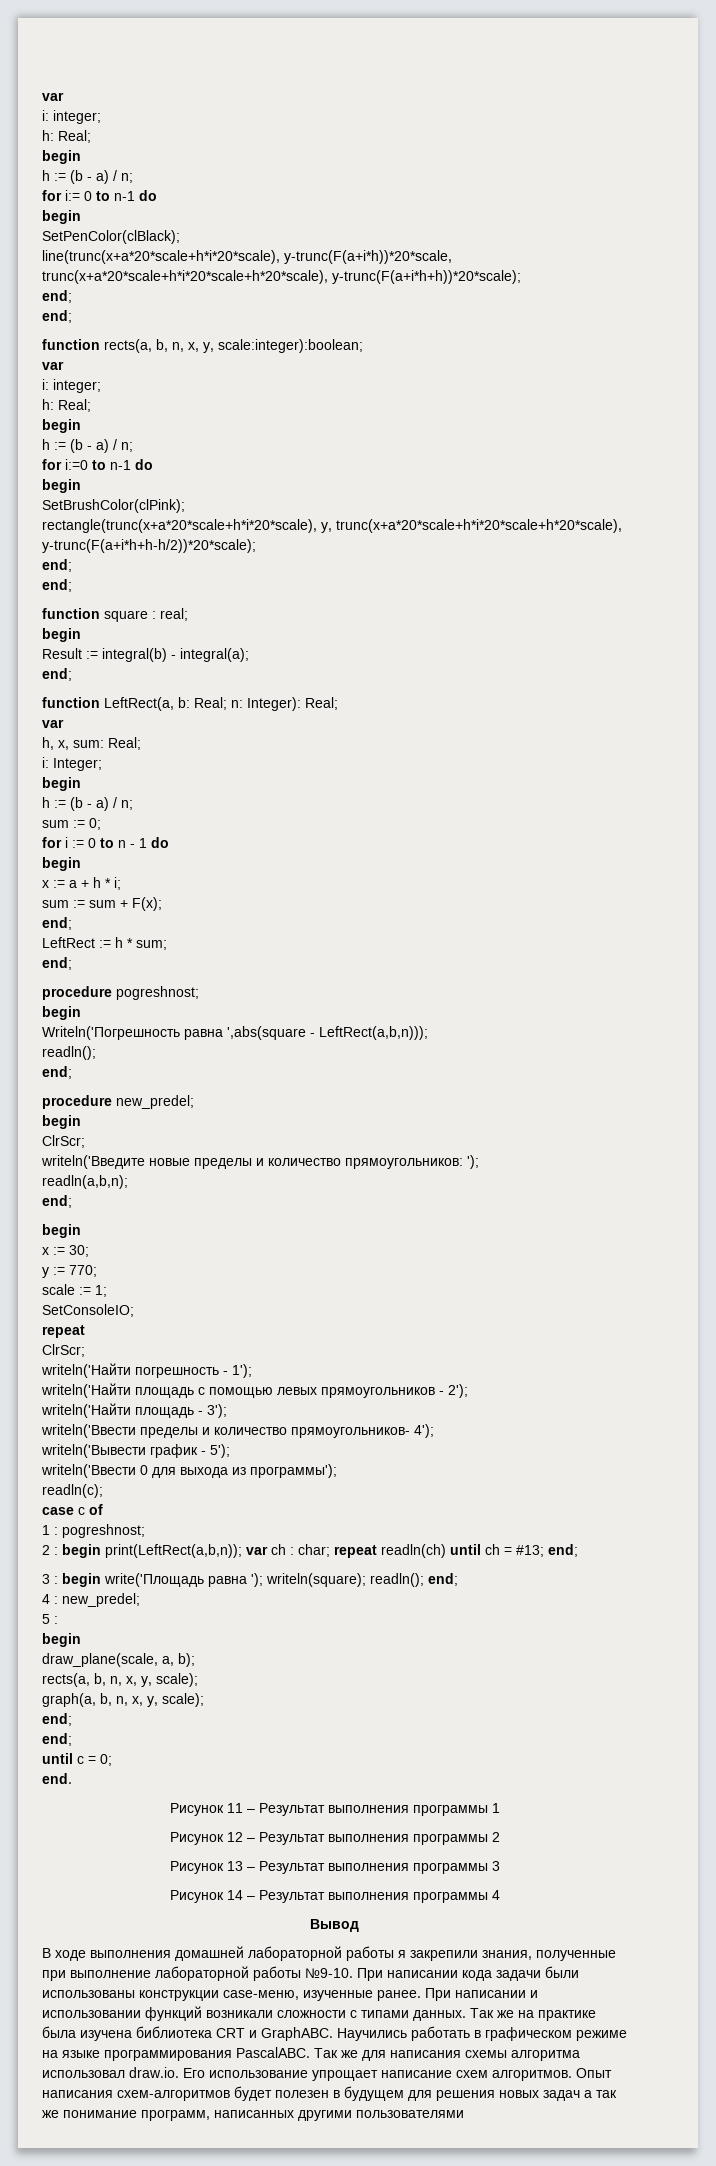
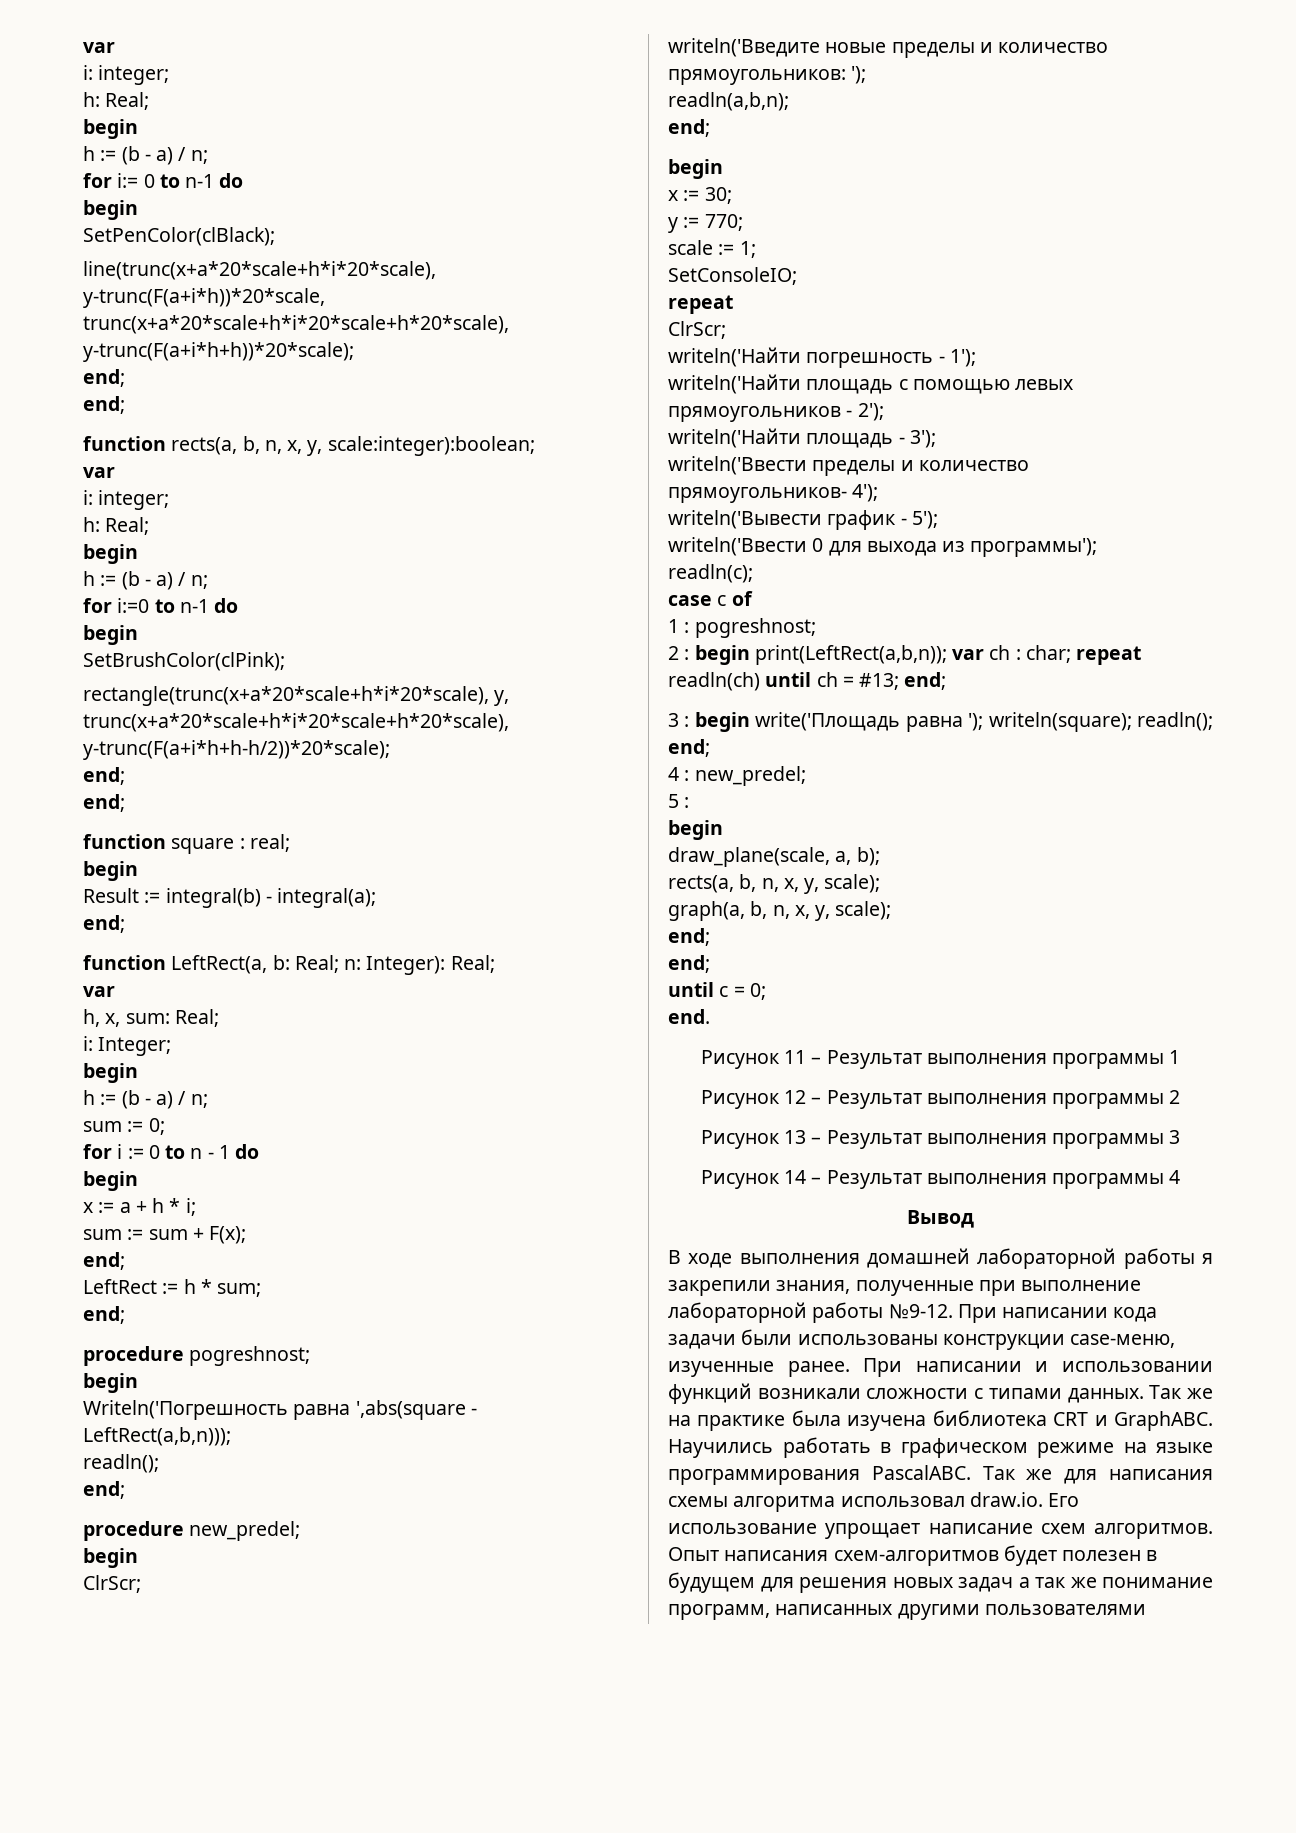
- В ходе выполнения домашней лабораторной работы я закрепили знания, полученные при выполнение лабораторной работы №9-10.
+ В ходе выполнения домашней лабораторной работы я закрепили знания, полученные при выполнение лабораторной работы №9-12.

